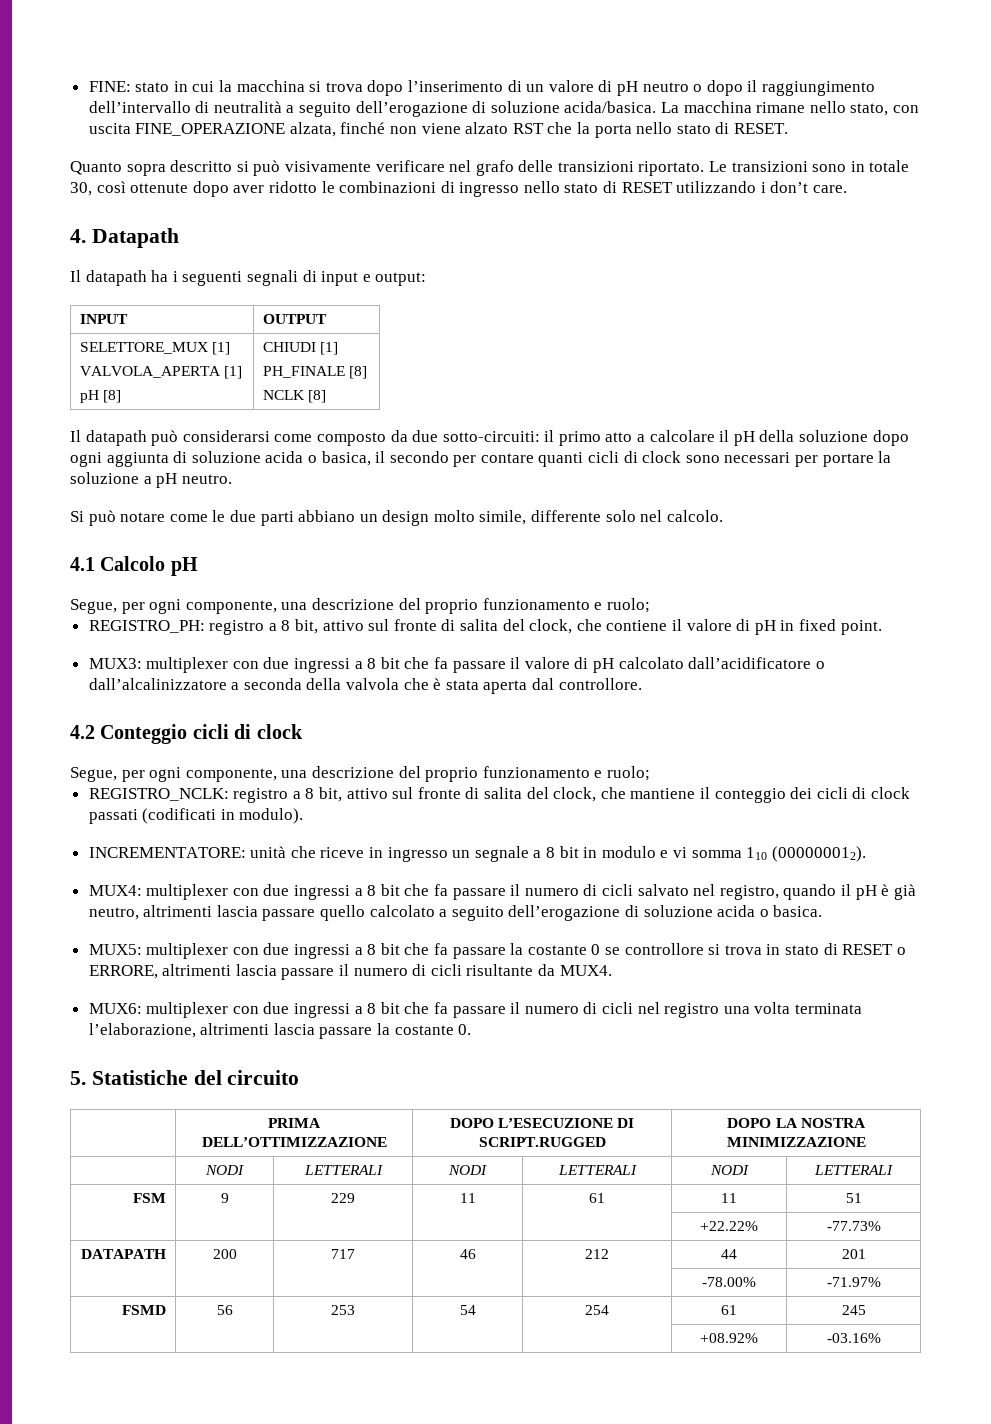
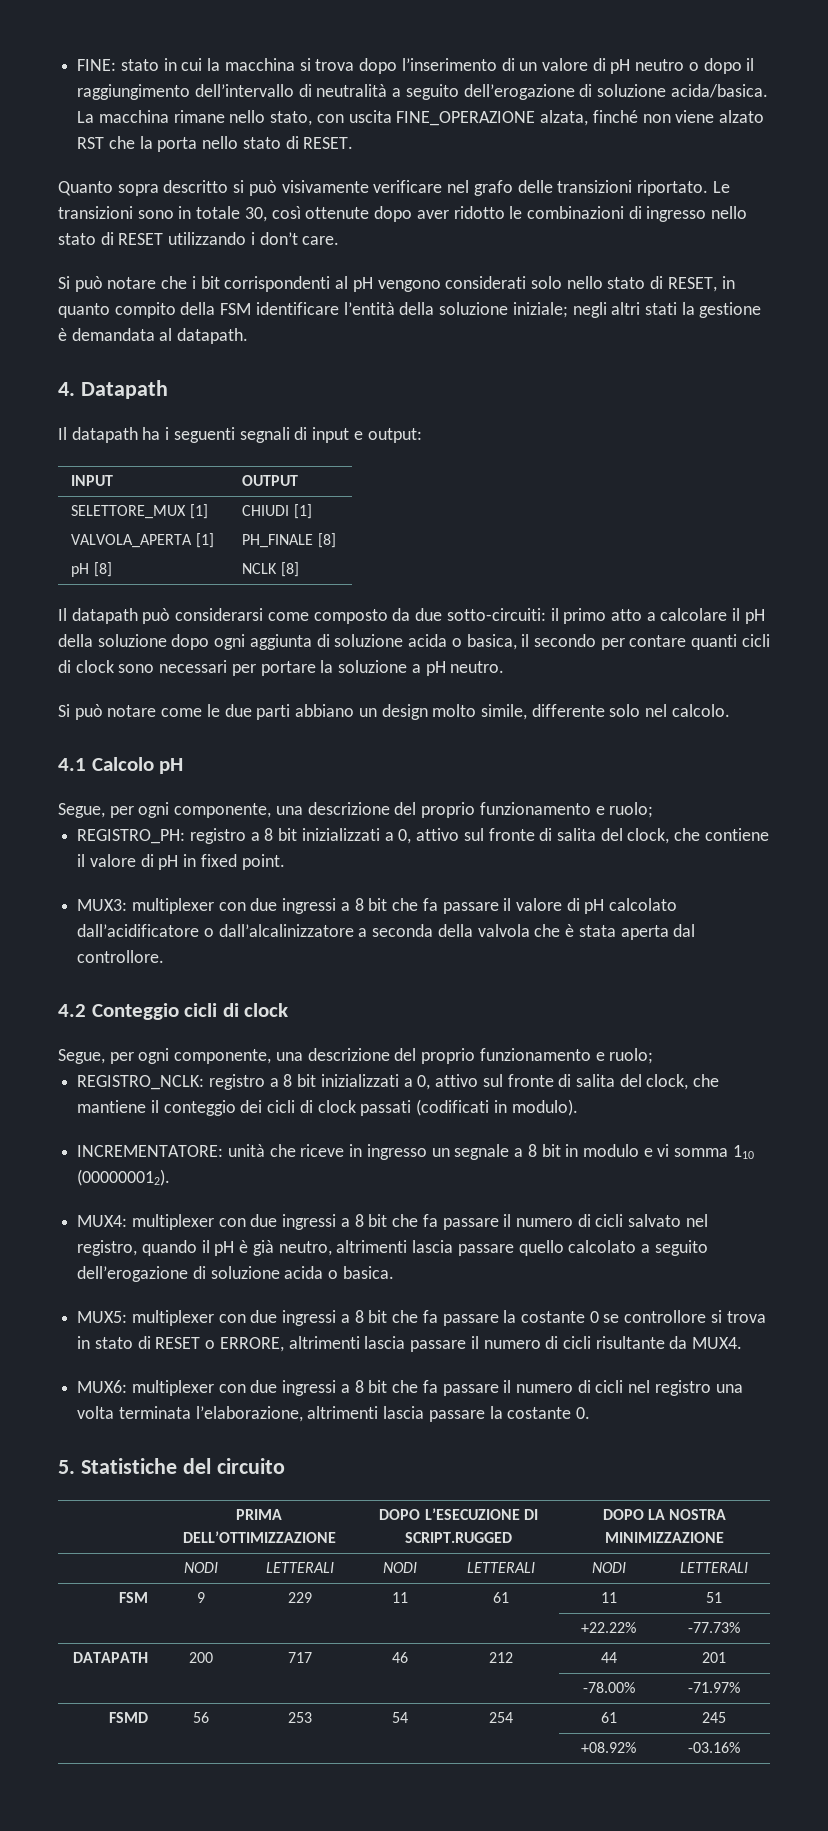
+ Si può notare che i bit corrispondenti al pH vengono considerati solo nello stato di RESET, in quanto compito della FSM identificare l’entità della soluzione iniziale; negli altri stati la gestione è demandata al datapath.
- REGISTRO_PH: registro a 8 bit, attivo sul fronte di salita del clock, che contiene il valore di pH in fixed point.
+ REGISTRO_PH: registro a 8 bit inizializzati a 0, attivo sul fronte di salita del clock, che contiene il valore di pH in fixed point.
- REGISTRO_NCLK: registro a 8 bit, attivo sul fronte di salita del clock, che mantiene il conteggio dei cicli di clock passati (codificati in modulo).
+ REGISTRO_NCLK: registro a 8 bit inizializzati a 0, attivo sul fronte di salita del clock, che mantiene il conteggio dei cicli di clock passati (codificati in modulo).

